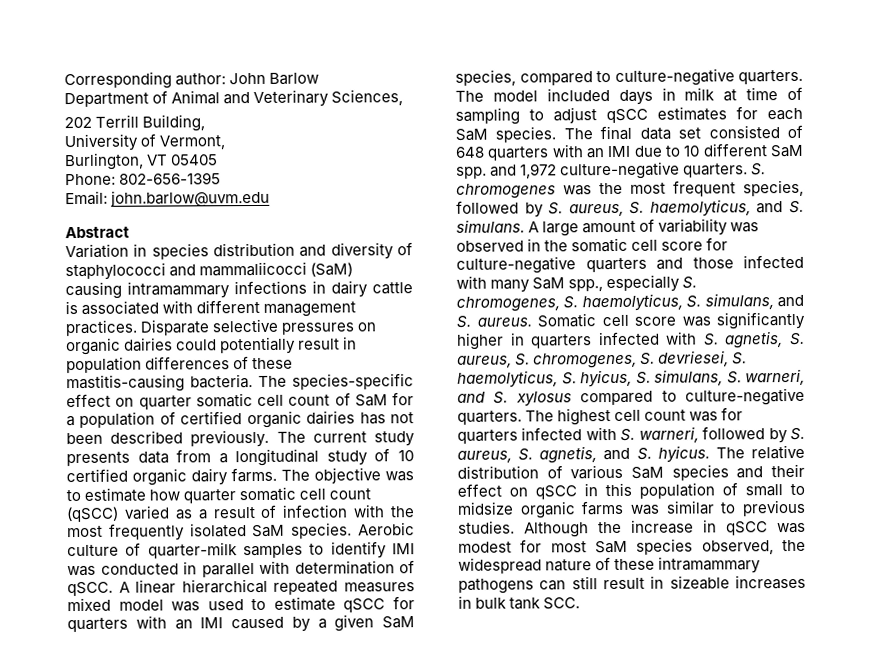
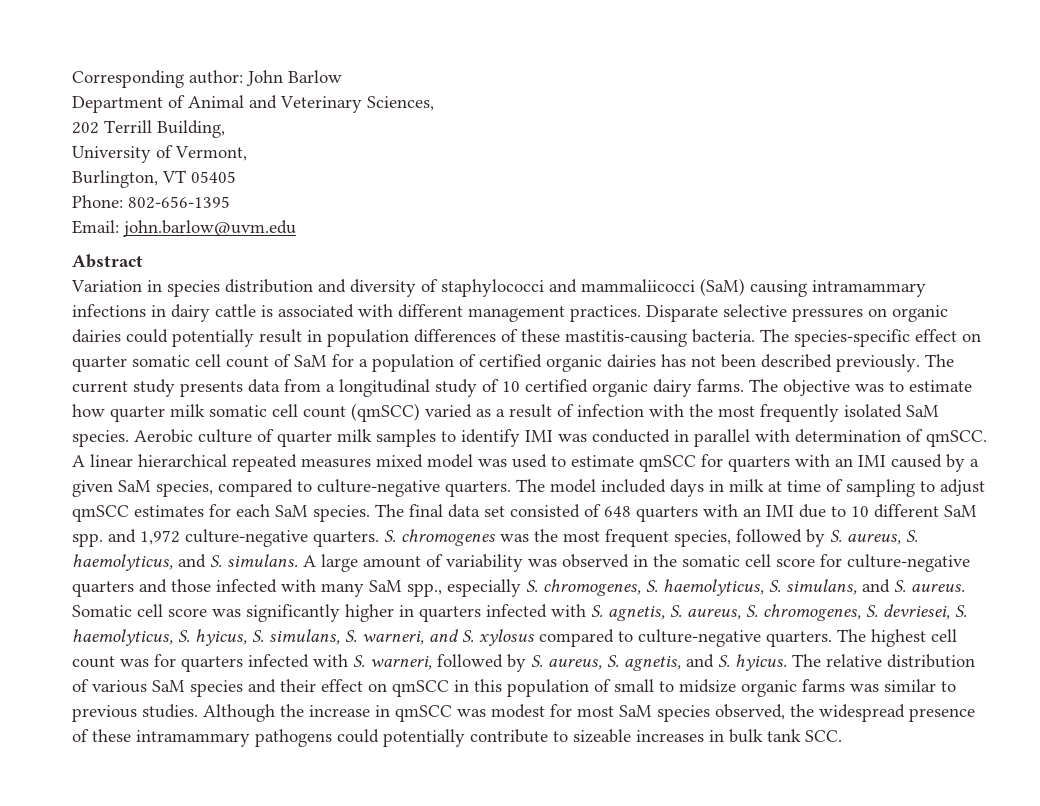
- The objective was to estimate how quarter somatic cell count (qSCC) varied as a result of infection with the most frequently isolated SaM species.
+ The objective was to estimate how quarter milk somatic cell count (qmSCC) varied as a result of infection with the most frequently isolated SaM species.
- Aerobic culture of quarter-milk samples to identify IMI was conducted in parallel with determination of qSCC.
+ Aerobic culture of quarter milk samples to identify IMI was conducted in parallel with determination of qmSCC.
- A linear hierarchical repeated measures mixed model was used to estimate qSCC for quarters with an IMI caused by a given SaM species, compared to culture-negative quarters.
+ A linear hierarchical repeated measures mixed model was used to estimate qmSCC for quarters with an IMI caused by a given SaM species, compared to culture-negative quarters.
- The model included days in milk at time of sampling to adjust qSCC estimates for each SaM species.
+ The model included days in milk at time of sampling to adjust qmSCC estimates for each SaM species.
- The relative distribution of various SaM species and their effect on qSCC in this population of small to midsize organic farms was similar to previous studies.
+ The relative distribution of various SaM species and their effect on qmSCC in this population of small to midsize organic farms was similar to previous studies.
- Although the increase in qSCC was modest for most SaM species observed, the widespread nature of these intramammary pathogens can still result in sizeable increases in bulk tank SCC.
+ Although the increase in qmSCC was modest for most SaM species observed, the widespread presence of these intramammary pathogens could potentially contribute to sizeable increases in bulk tank SCC.

